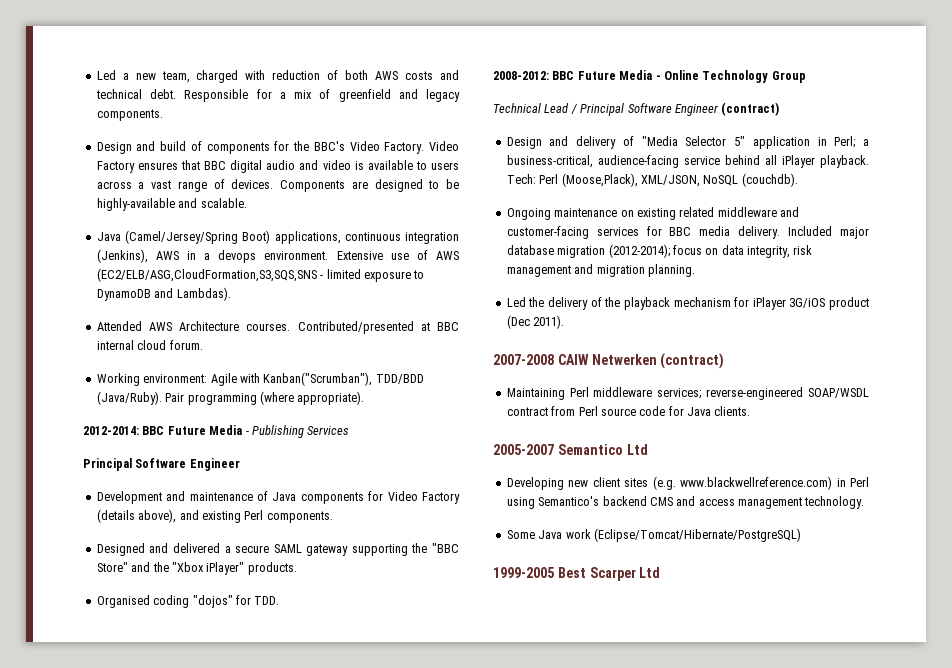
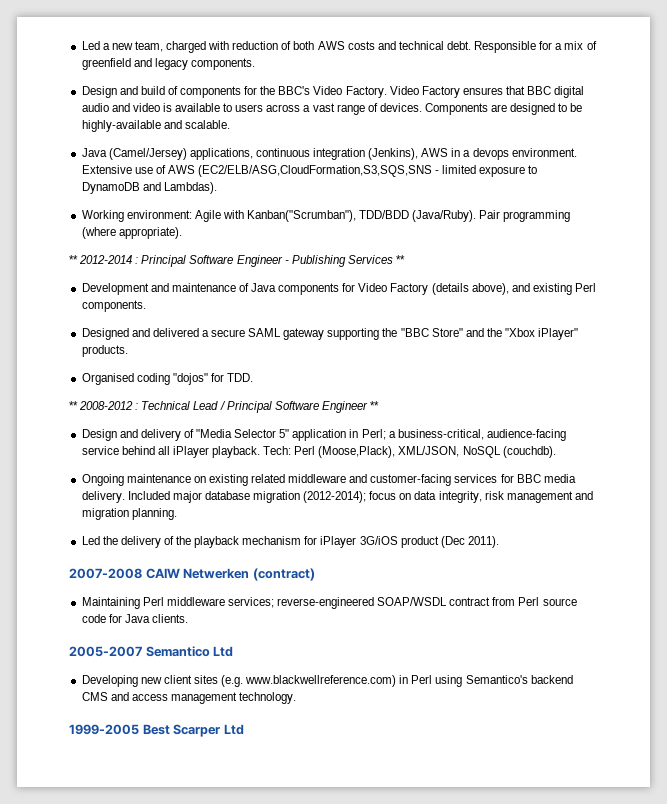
- Java (Camel/Jersey/Spring Boot) applications, continuous integration (Jenkins), AWS in a devops environment.
+ Java (Camel/Jersey) applications, continuous integration (Jenkins), AWS in a devops environment.
- Attended AWS Architecture courses. Contributed/presented at BBC internal cloud forum.
- 2012-2014: BBC Future Media - Publishing Services
- Principal Software Engineer
+ ** 2012-2014 : Principal Software Engineer - Publishing Services **
- 2008-2012: BBC Future Media - Online Technology Group
- Technical Lead / Principal Software Engineer (contract)
+ ** 2008-2012 : Technical Lead / Principal Software Engineer **
- Some Java work (Eclipse/Tomcat/Hibernate/PostgreSQL)

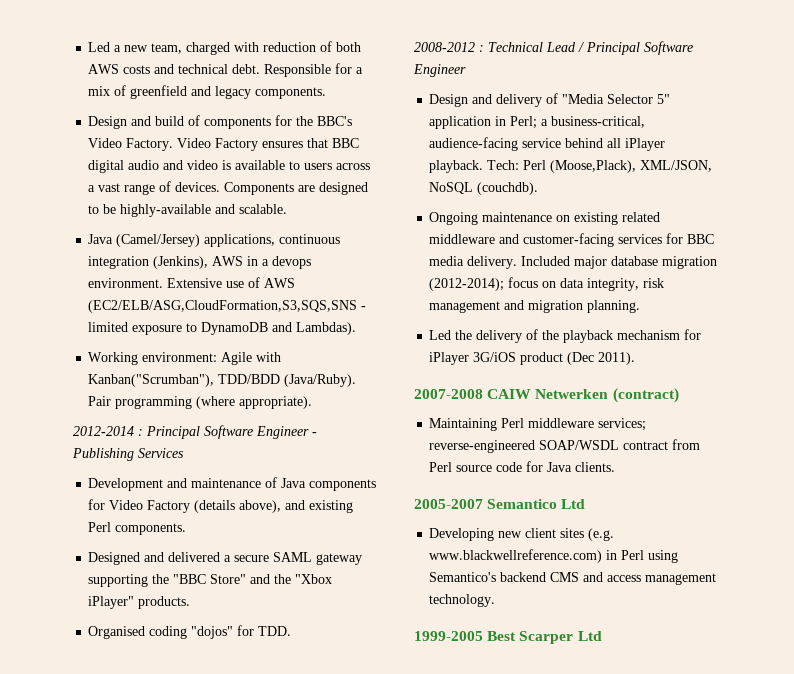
- ** 2012-2014 : Principal Software Engineer - Publishing Services **
+ 2012-2014 : Principal Software Engineer - Publishing Services
- ** 2008-2012 : Technical Lead / Principal Software Engineer **
+ 2008-2012 : Technical Lead / Principal Software Engineer

